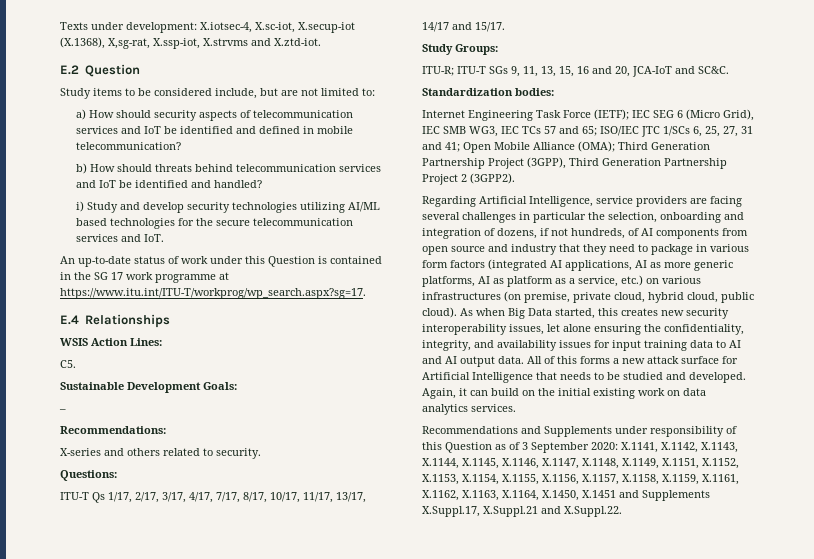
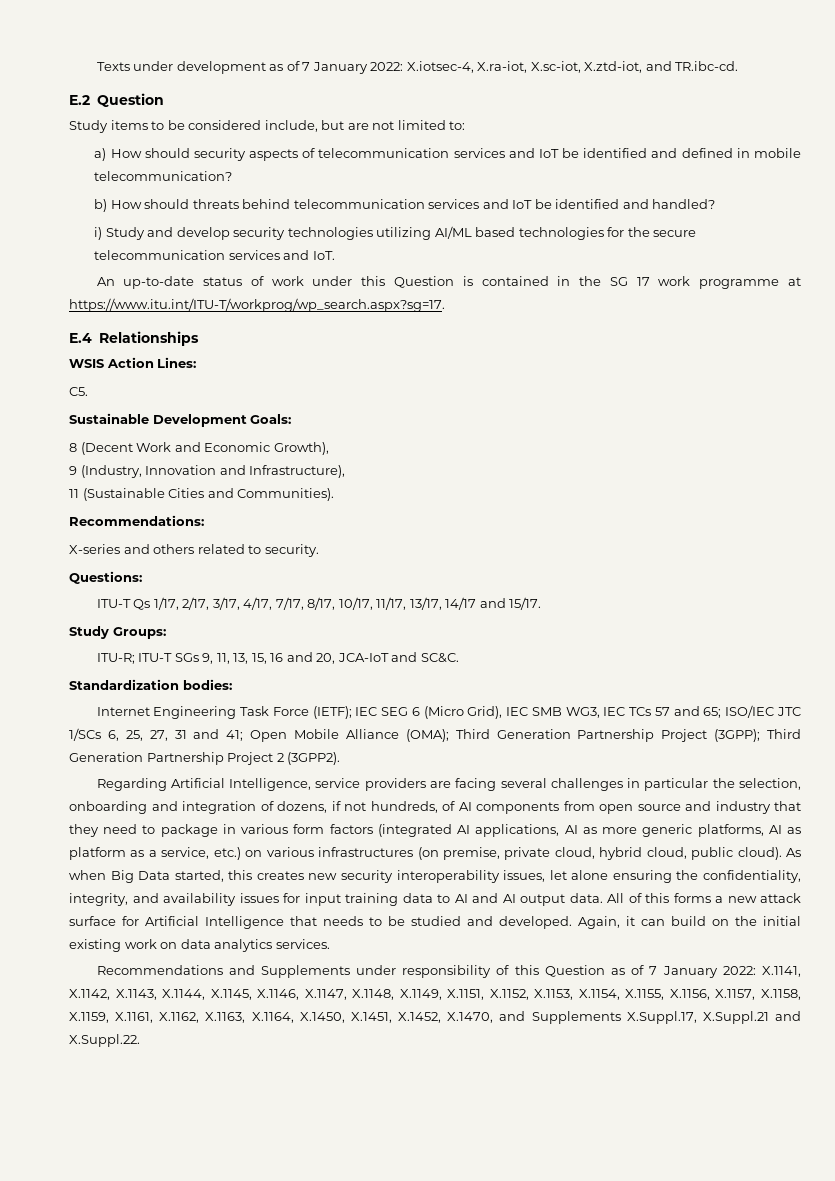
- Texts under development: X.iotsec-4, X.sc-iot, X.secup-iot (X.1368), X,sg-rat, X.ssp-iot, X.strvms and X.ztd-iot.
+ Texts under development as of 7 January 2022: X.iotsec-4, X.ra-iot, X.sc-iot, X.ztd-iot, and TR.ibc-cd.
- –
+ 8 (Decent Work and Economic Growth),
+ 9 (Industry, Innovation and Infrastructure),
+ 11 (Sustainable Cities and Communities).
- Internet Engineering Task Force (IETF); IEC SEG 6 (Micro Grid), IEC SMB WG3, IEC TCs 57 and 65; ISO/IEC JTC 1/SCs 6, 25, 27, 31 and 41; Open Mobile Alliance (OMA); Third Generation Partnership Project (3GPP), Third Generation Partnership Project 2 (3GPP2).
+ Internet Engineering Task Force (IETF); IEC SEG 6 (Micro Grid), IEC SMB WG3, IEC TCs 57 and 65; ISO/IEC JTC 1/SCs 6, 25, 27, 31 and 41; Open Mobile Alliance (OMA); Third Generation Partnership Project (3GPP); Third Generation Partnership Project 2 (3GPP2).
- Recommendations and Supplements under responsibility of this Question as of 3 September 2020: X.1141, X.1142, X.1143, X.1144, X.1145, X.1146, X.1147, X.1148, X.1149, X.1151, X.1152, X.1153, X.1154, X.1155, X.1156, X.1157, X.1158, X.1159, X.1161, X.1162, X.1163, X.1164, X.1450, X.1451 and Supplements X.Suppl.17, X.Suppl.21 and X.Suppl.22.
+ Recommendations and Supplements under responsibility of this Question as of 7 January 2022: X.1141, X.1142, X.1143, X.1144, X.1145, X.1146, X.1147, X.1148, X.1149, X.1151, X.1152, X.1153, X.1154, X.1155, X.1156, X.1157, X.1158, X.1159, X.1161, X.1162, X.1163, X.1164, X.1450, X.1451, X.1452, X.1470, and Supplements X.Suppl.17, X.Suppl.21 and X.Suppl.22.

